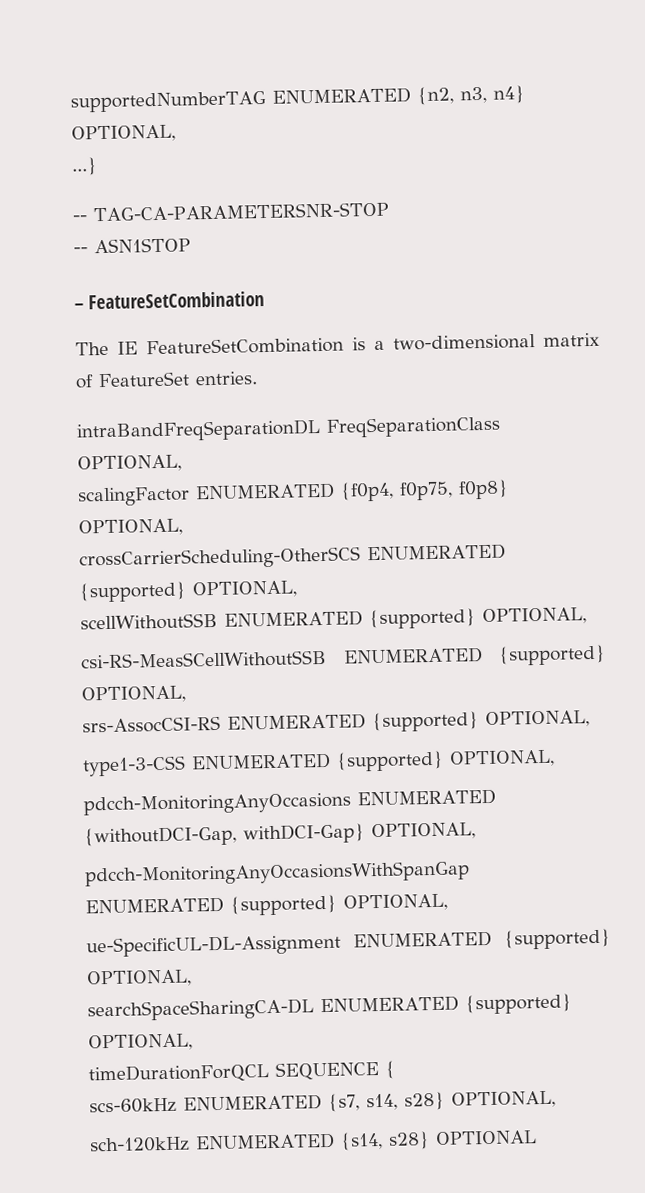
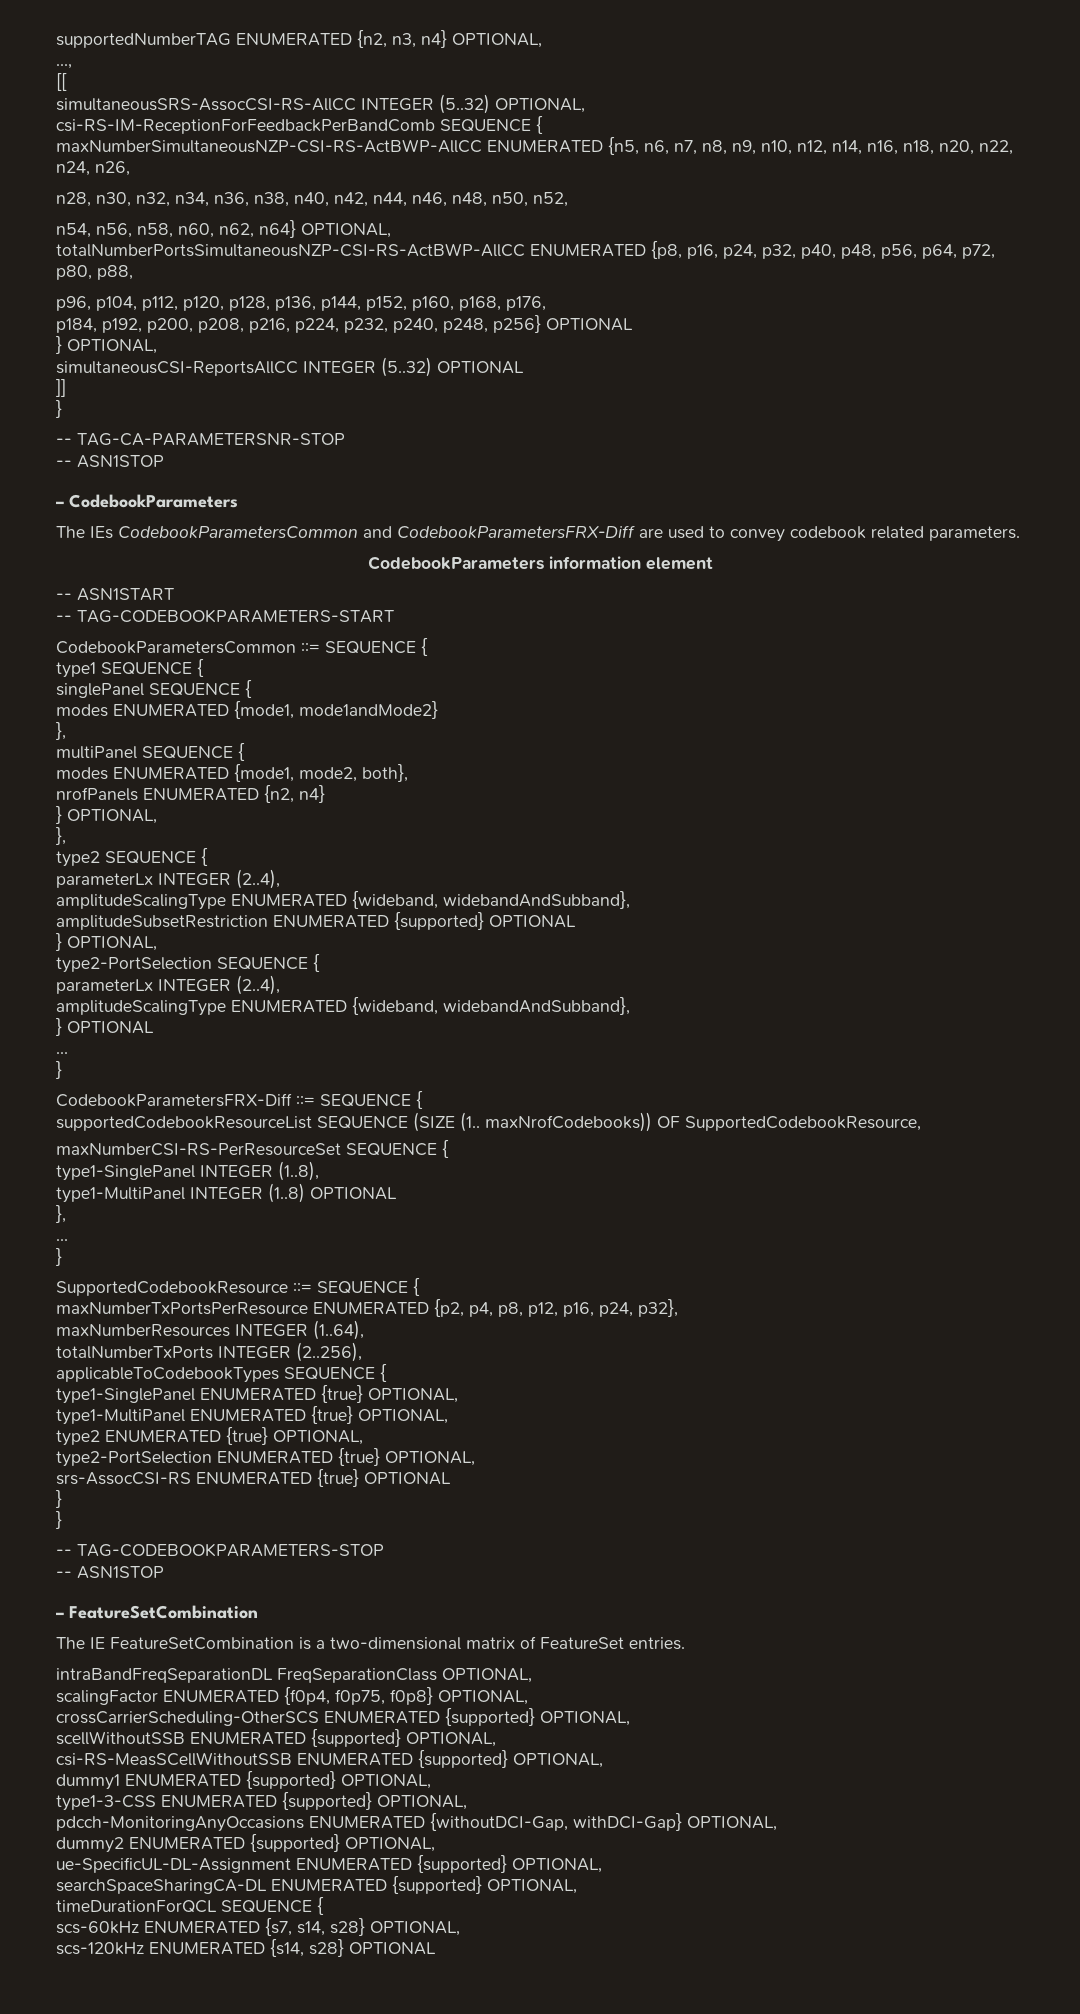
- ...}
+ ...,
+ [[
+ simultaneousSRS-AssocCSI-RS-AllCC INTEGER (5..32) OPTIONAL,
+ csi-RS-IM-ReceptionForFeedbackPerBandComb SEQUENCE {
+ maxNumberSimultaneousNZP-CSI-RS-ActBWP-AllCC ENUMERATED {n5, n6, n7, n8, n9, n10, n12, n14, n16, n18, n20, n22, n24, n26,
+ n28, n30, n32, n34, n36, n38, n40, n42, n44, n46, n48, n50, n52,
+ n54, n56, n58, n60, n62, n64} OPTIONAL,
+ totalNumberPortsSimultaneousNZP-CSI-RS-ActBWP-AllCC ENUMERATED {p8, p16, p24, p32, p40, p48, p56, p64, p72, p80, p88,
+ p96, p104, p112, p120, p128, p136, p144, p152, p160, p168, p176,
+ p184, p192, p200, p208, p216, p224, p232, p240, p248, p256} OPTIONAL
+ } OPTIONAL,
+ simultaneousCSI-ReportsAllCC INTEGER (5..32) OPTIONAL
+ ]]
+ }
  -- TAG-CA-PARAMETERSNR-STOP
+ -- ASN1STOP
+ – CodebookParameters
+ The IEs CodebookParametersCommon and CodebookParametersFRX-Diff are used to convey codebook related parameters.
+ CodebookParameters information element
+ -- ASN1START
+ -- TAG-CODEBOOKPARAMETERS-START
+ CodebookParametersCommon ::= SEQUENCE {
+ type1 SEQUENCE {
+ singlePanel SEQUENCE {
+ modes ENUMERATED {mode1, mode1andMode2}
+ },
+ multiPanel SEQUENCE {
+ modes ENUMERATED {mode1, mode2, both},
+ nrofPanels ENUMERATED {n2, n4}
+ } OPTIONAL,
+ },
+ type2 SEQUENCE {
+ parameterLx INTEGER (2..4),
+ amplitudeScalingType ENUMERATED {wideband, widebandAndSubband},
+ amplitudeSubsetRestriction ENUMERATED {supported} OPTIONAL
+ } OPTIONAL,
+ type2-PortSelection SEQUENCE {
+ parameterLx INTEGER (2..4),
+ amplitudeScalingType ENUMERATED {wideband, widebandAndSubband},
+ } OPTIONAL
+ ...
+ }
+ CodebookParametersFRX-Diff ::= SEQUENCE {
+ supportedCodebookResourceList SEQUENCE (SIZE (1.. maxNrofCodebooks)) OF SupportedCodebookResource,
+ maxNumberCSI-RS-PerResourceSet SEQUENCE {
+ type1-SinglePanel INTEGER (1..8),
+ type1-MultiPanel INTEGER (1..8) OPTIONAL
+ },
+ ...
+ }
+ SupportedCodebookResource ::= SEQUENCE {
+ maxNumberTxPortsPerResource ENUMERATED {p2, p4, p8, p12, p16, p24, p32},
+ maxNumberResources INTEGER (1..64),
+ totalNumberTxPorts INTEGER (2..256),
+ applicableToCodebookTypes SEQUENCE {
+ type1-SinglePanel ENUMERATED {true} OPTIONAL,
+ type1-MultiPanel ENUMERATED {true} OPTIONAL,
+ type2 ENUMERATED {true} OPTIONAL,
+ type2-PortSelection ENUMERATED {true} OPTIONAL,
+ srs-AssocCSI-RS ENUMERATED {true} OPTIONAL
+ }
+ }
+ -- TAG-CODEBOOKPARAMETERS-STOP
- srs-AssocCSI-RS ENUMERATED {supported} OPTIONAL,
+ dummy1 ENUMERATED {supported} OPTIONAL,
- pdcch-MonitoringAnyOccasionsWithSpanGap ENUMERATED {supported} OPTIONAL,
+ dummy2 ENUMERATED {supported} OPTIONAL,
- sch-120kHz ENUMERATED {s14, s28} OPTIONAL
+ scs-120kHz ENUMERATED {s14, s28} OPTIONAL

